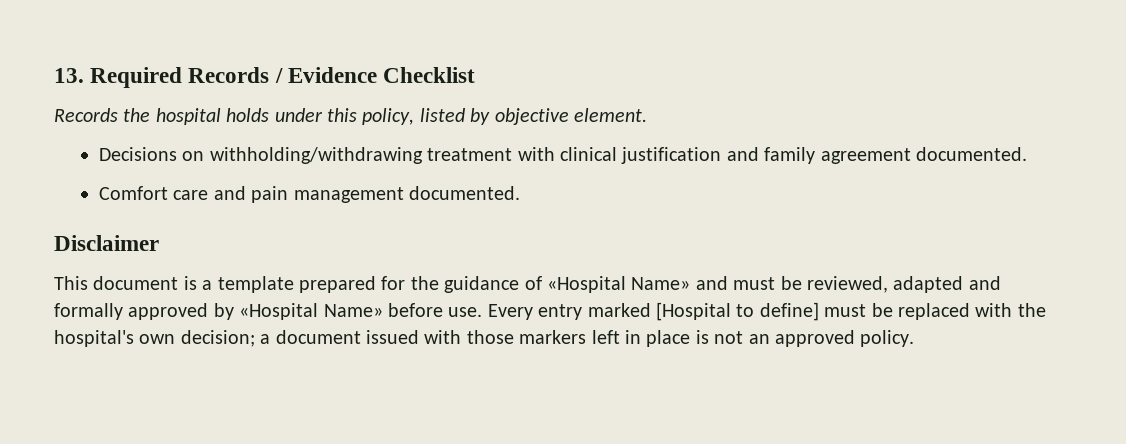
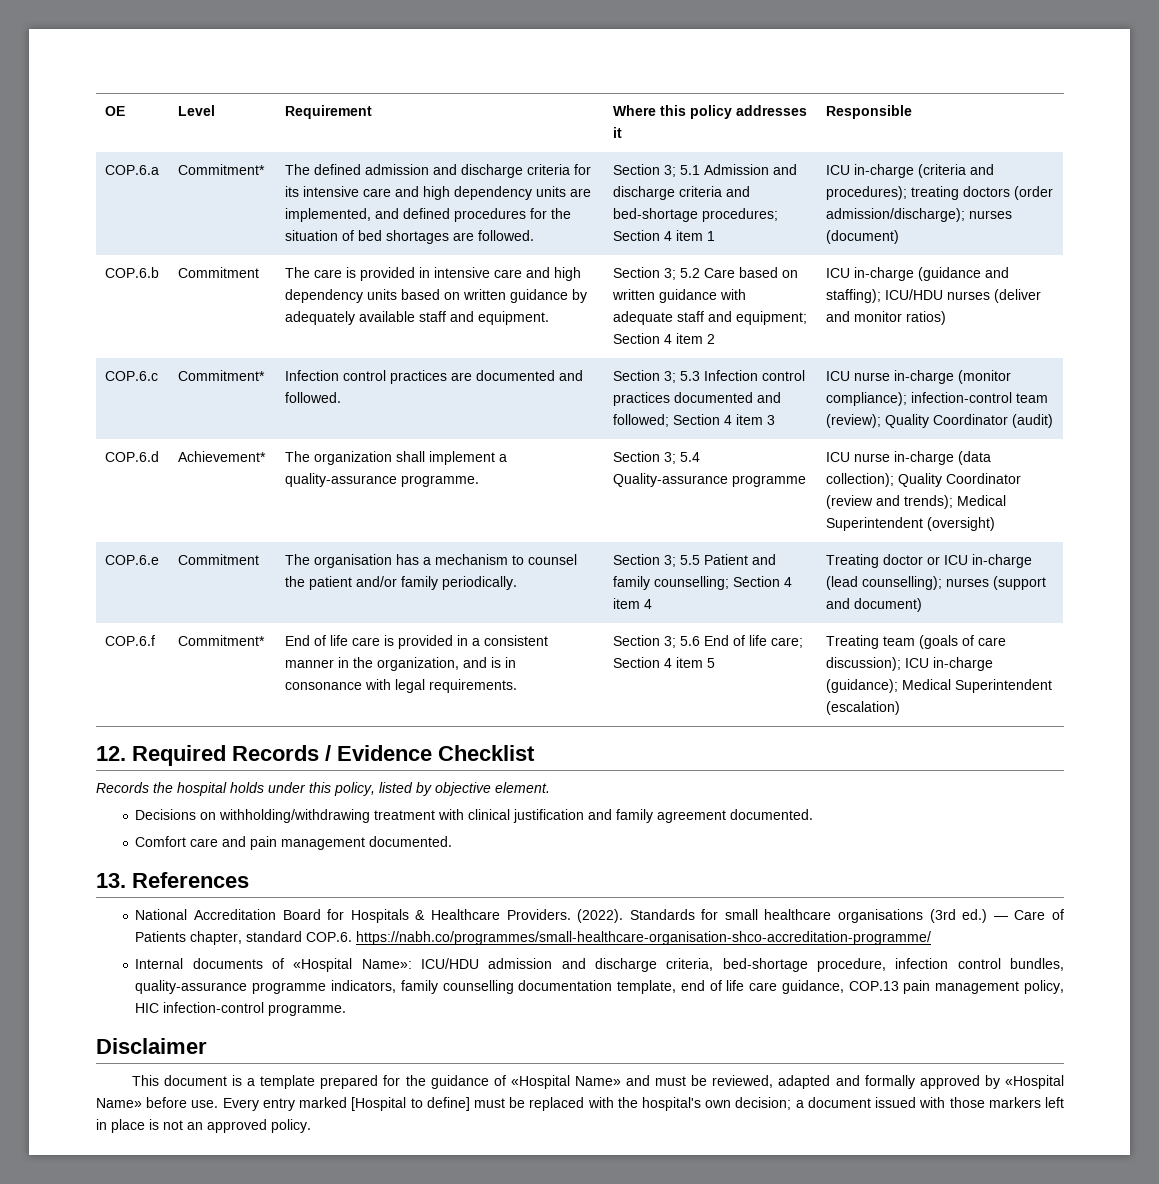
- 13. Required Records / Evidence Checklist
+ OE | Level | Requirement | Where this policy addresses it | Responsible
+ COP.6.a | Commitment* | The defined admission and discharge criteria for its intensive care and high dependency units are implemented, and defined procedures for the situation of bed shortages are followed. | Section 3; 5.1 Admission and discharge criteria and bed-shortage procedures; Section 4 item 1 | ICU in-charge (criteria and procedures); treating doctors (order admission/discharge); nurses (document)
+ COP.6.b | Commitment | The care is provided in intensive care and high dependency units based on written guidance by adequately available staff and equipment. | Section 3; 5.2 Care based on written guidance with adequate staff and equipment; Section 4 item 2 | ICU in-charge (guidance and staffing); ICU/HDU nurses (deliver and monitor ratios)
+ COP.6.c | Commitment* | Infection control practices are documented and followed. | Section 3; 5.3 Infection control practices documented and followed; Section 4 item 3 | ICU nurse in-charge (monitor compliance); infection-control team (review); Quality Coordinator (audit)
+ COP.6.d | Achievement* | The organization shall implement a quality-assurance programme. | Section 3; 5.4 Quality-assurance programme | ICU nurse in-charge (data collection); Quality Coordinator (review and trends); Medical Superintendent (oversight)
+ COP.6.e | Commitment | The organisation has a mechanism to counsel the patient and/or family periodically. | Section 3; 5.5 Patient and family counselling; Section 4 item 4 | Treating doctor or ICU in-charge (lead counselling); nurses (support and document)
+ COP.6.f | Commitment* | End of life care is provided in a consistent manner in the organization, and is in consonance with legal requirements. | Section 3; 5.6 End of life care; Section 4 item 5 | Treating team (goals of care discussion); ICU in-charge (guidance); Medical Superintendent (escalation)
+ 12. Required Records / Evidence Checklist
+ 13. References
+ National Accreditation Board for Hospitals & Healthcare Providers. (2022). Standards for small healthcare organisations (3rd ed.) — Care of Patients chapter, standard COP.6. https://nabh.co/programmes/small-healthcare-organisation-shco-accreditation-programme/
+ Internal documents of «Hospital Name»: ICU/HDU admission and discharge criteria, bed-shortage procedure, infection control bundles, quality-assurance programme indicators, family counselling documentation template, end of life care guidance, COP.13 pain management policy, HIC infection-control programme.

